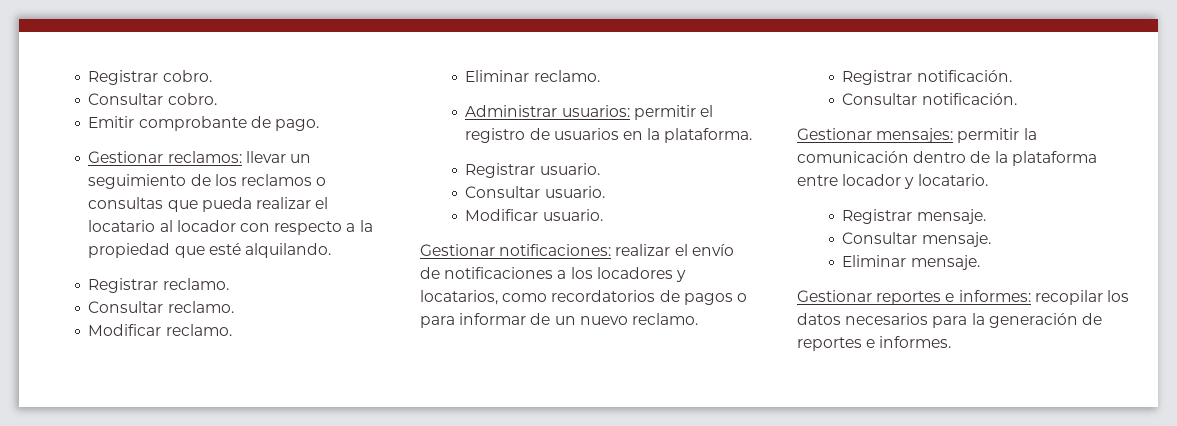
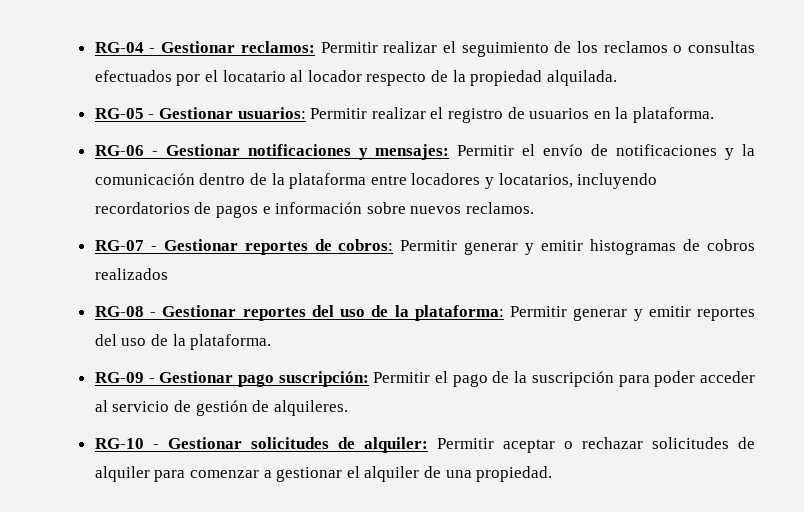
- Registrar cobro.
- Consultar cobro.
- Emitir comprobante de pago.
- Gestionar reclamos: llevar un seguimiento de los reclamos o consultas que pueda realizar el locatario al locador con respecto a la propiedad que esté alquilando.
- Registrar reclamo.
- Consultar reclamo.
- Modificar reclamo.
- Eliminar reclamo.
- Administrar usuarios: permitir el registro de usuarios en la plataforma.
+ RG-04 - Gestionar reclamos: Permitir realizar el seguimiento de los reclamos o consultas efectuados por el locatario al locador respecto de la propiedad alquilada.
+ RG-05 - Gestionar usuarios: Permitir realizar el registro de usuarios en la plataforma.
- Registrar usuario.
- Consultar usuario.
- Modificar usuario.
- Gestionar notificaciones: realizar el envío de notificaciones a los locadores y locatarios, como recordatorios de pagos o para informar de un nuevo reclamo.
- Registrar notificación.
- Consultar notificación.
- Gestionar mensajes: permitir la comunicación dentro de la plataforma entre locador y locatario.
- Registrar mensaje.
- Consultar mensaje.
- Eliminar mensaje.
- Gestionar reportes e informes: recopilar los datos necesarios para la generación de reportes e informes.
+ RG-06 - Gestionar notificaciones y mensajes: Permitir el envío de notificaciones y la comunicación dentro de la plataforma entre locadores y locatarios, incluyendo recordatorios de pagos e información sobre nuevos reclamos.
+ RG-07 - Gestionar reportes de cobros: Permitir generar y emitir histogramas de cobros realizados
+ RG-08 - Gestionar reportes del uso de la plataforma: Permitir generar y emitir reportes del uso de la plataforma.
+ RG-09 - Gestionar pago suscripción: Permitir el pago de la suscripción para poder acceder al servicio de gestión de alquileres.
+ RG-10 - Gestionar solicitudes de alquiler: Permitir aceptar o rechazar solicitudes de alquiler para comenzar a gestionar el alquiler de una propiedad.

